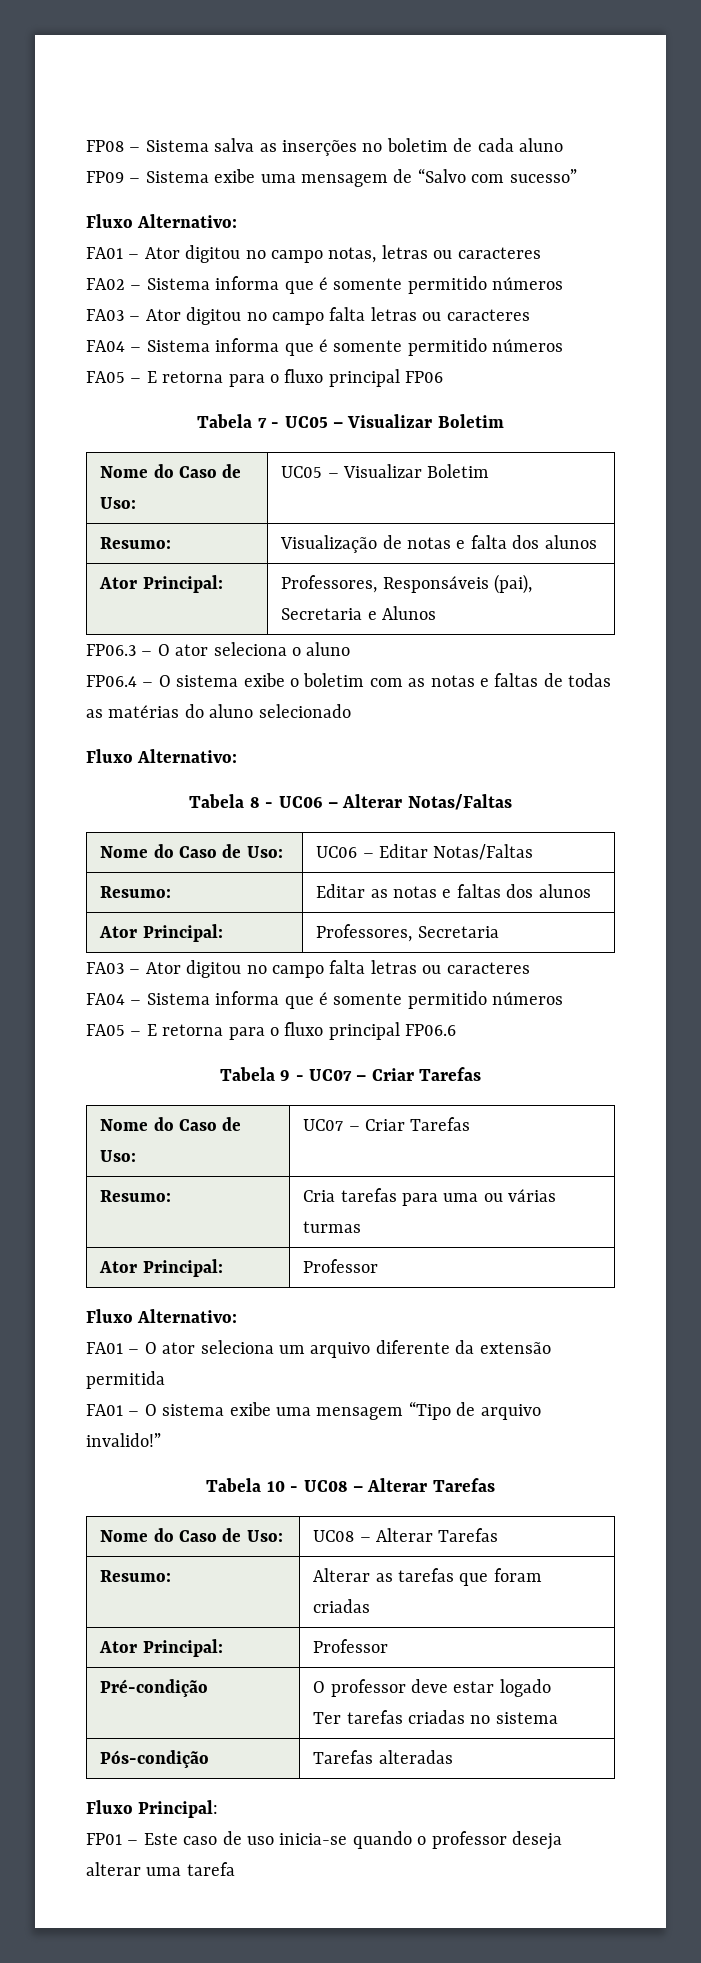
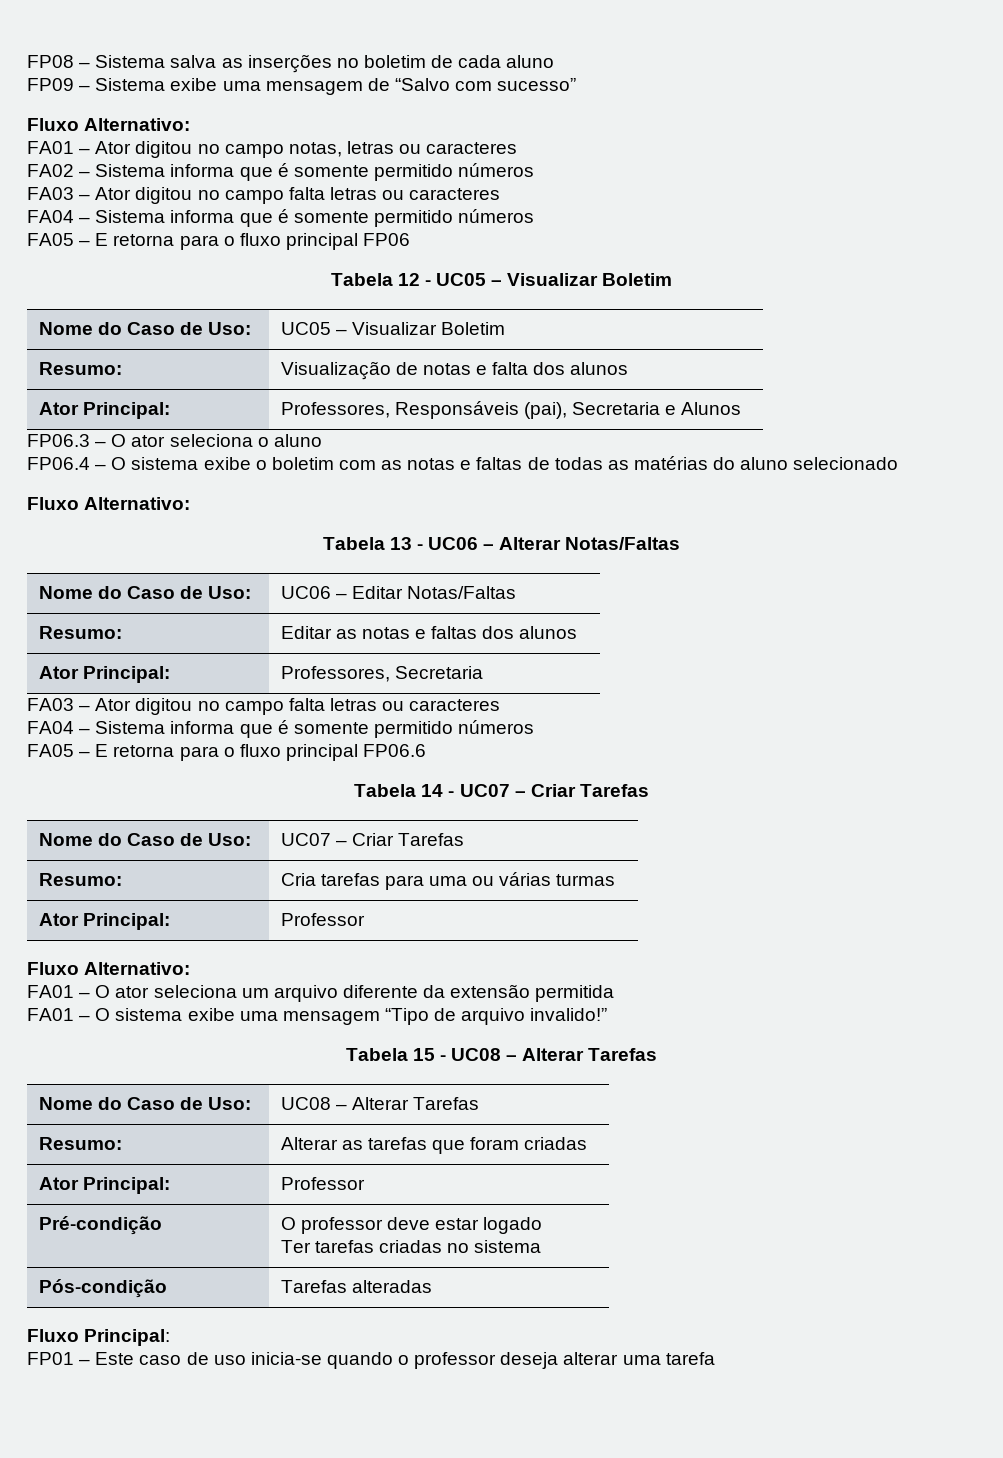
- Tabela 7 - UC05 – Visualizar Boletim
+ Tabela 12 - UC05 – Visualizar Boletim
- Tabela 8 - UC06 – Alterar Notas/Faltas
+ Tabela 13 - UC06 – Alterar Notas/Faltas
- Tabela 9 - UC07 – Criar Tarefas
+ Tabela 14 - UC07 – Criar Tarefas
- Tabela 10 - UC08 – Alterar Tarefas
+ Tabela 15 - UC08 – Alterar Tarefas

